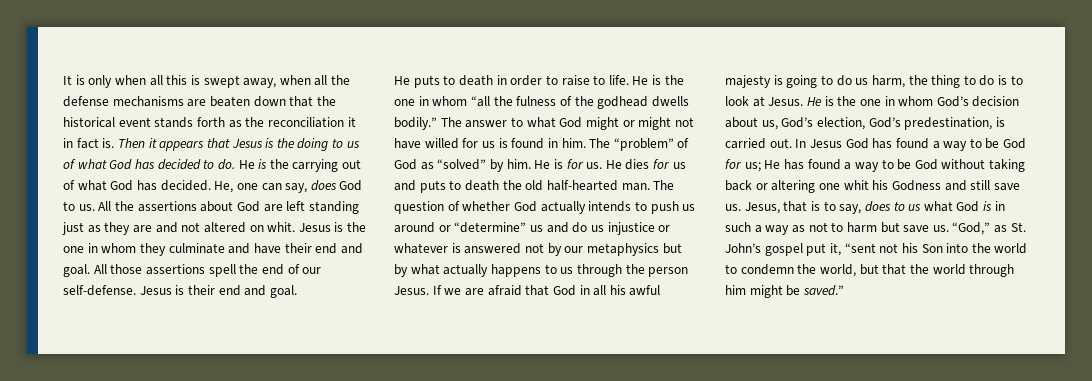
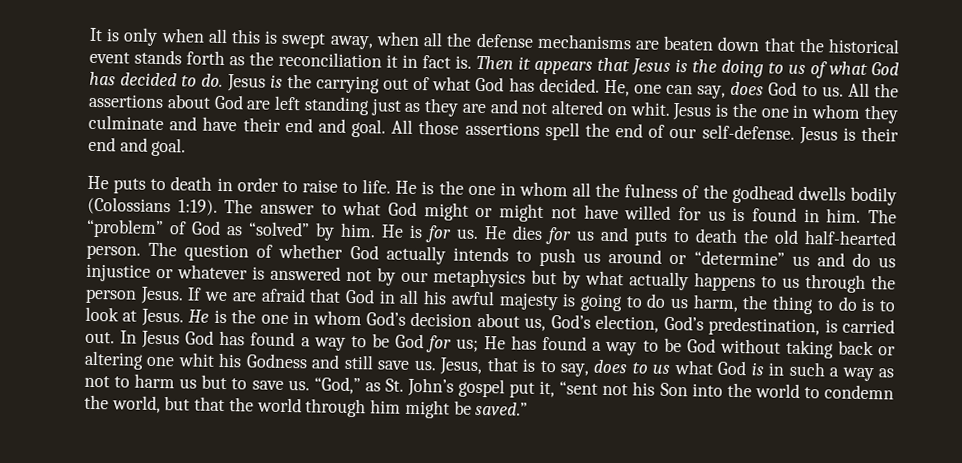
- He is the carrying out of what God has decided.
+ Jesus is the carrying out of what God has decided.
- He is the one in whom “all the fulness of the godhead dwells bodily.”
+ He is the one in whom all the fulness of the godhead dwells bodily (Colossians 1:19).
- He dies for us and puts to death the old half-hearted man.
+ He dies for us and puts to death the old half-hearted person.
- Jesus, that is to say, does to us what God is in such a way as not to harm but save us.
+ Jesus, that is to say, does to us what God is in such a way as not to harm us but to save us.

